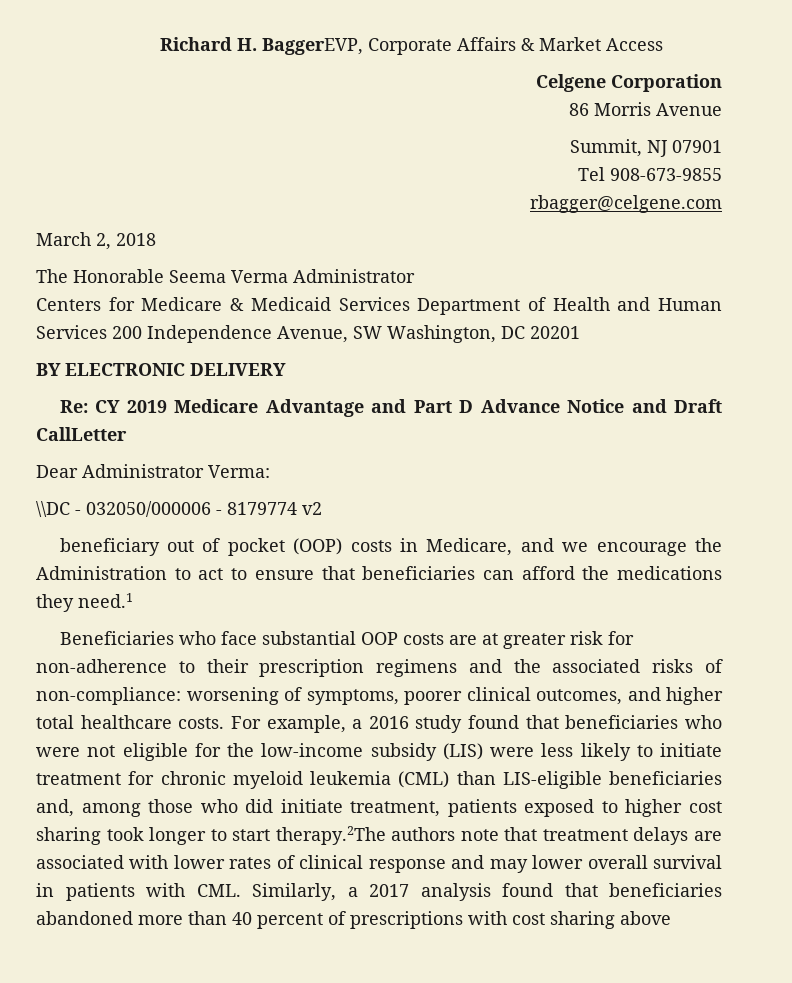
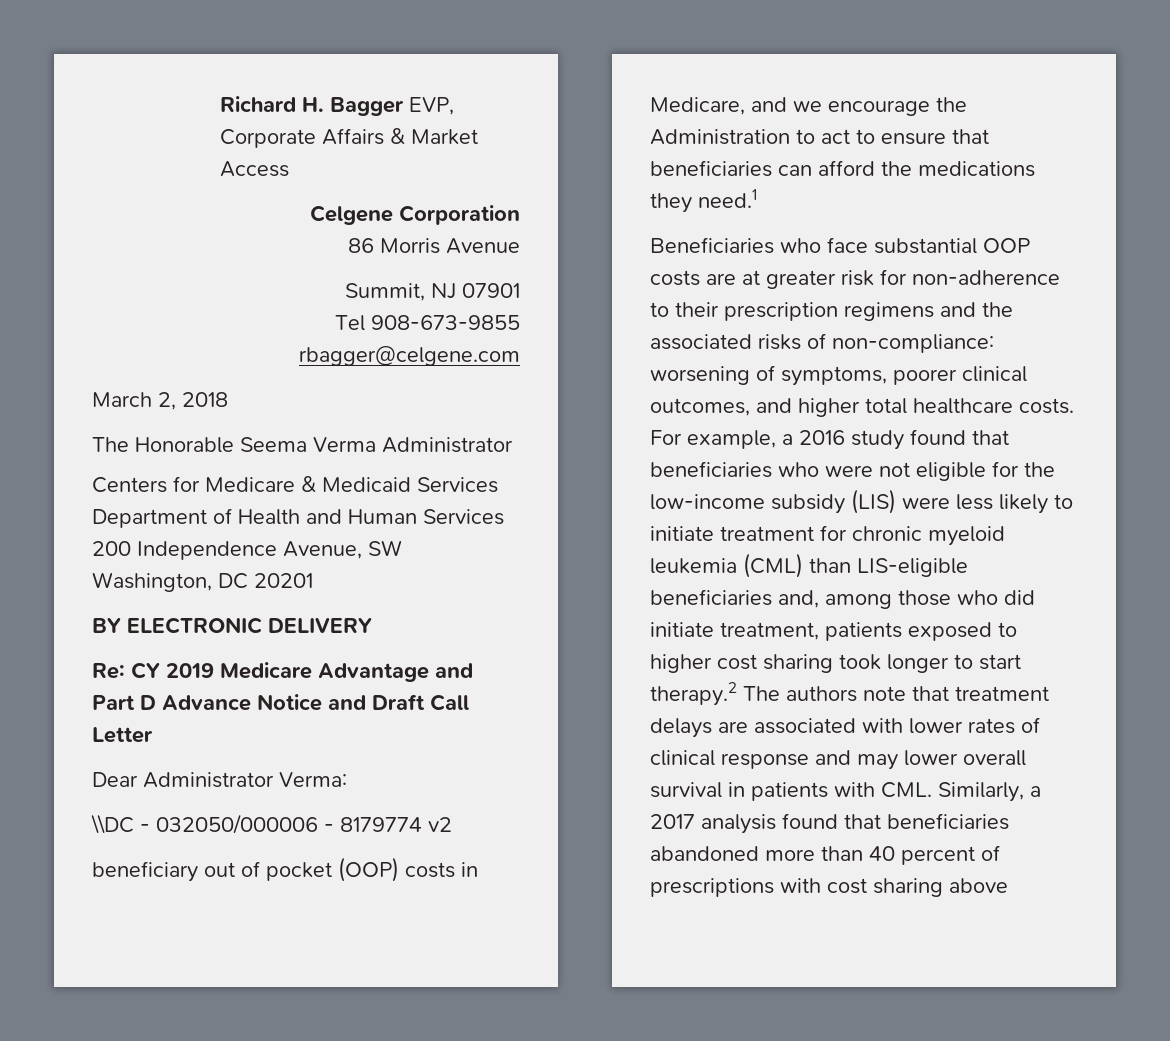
- Richard H. BaggerEVP, Corporate Affairs & Market Access
+ Richard H. Bagger EVP, Corporate Affairs & Market Access
- Re: CY 2019 Medicare Advantage and Part D Advance Notice and Draft CallLetter
+ Re: CY 2019 Medicare Advantage and Part D Advance Notice and Draft Call Letter
- For example, a 2016 study found that beneficiaries who were not eligible for the low-income subsidy (LIS) were less likely to initiate treatment for chronic myeloid leukemia (CML) than LIS-eligible beneficiaries and, among those who did initiate treatment, patients exposed to higher cost sharing took longer to start therapy.2The authors note that treatment delays are associated with lower rates of clinical response and may lower overall survival in patients with CML. Similarly, a 2017 analysis found that beneficiaries abandoned more than 40 percent of prescriptions with cost sharing above
+ For example, a 2016 study found that beneficiaries who were not eligible for the low-income subsidy (LIS) were less likely to initiate treatment for chronic myeloid leukemia (CML) than LIS-eligible beneficiaries and, among those who did initiate treatment, patients exposed to higher cost sharing took longer to start therapy.2 The authors note that treatment delays are associated with lower rates of clinical response and may lower overall survival in patients with CML. Similarly, a 2017 analysis found that beneficiaries abandoned more than 40 percent of prescriptions with cost sharing above

